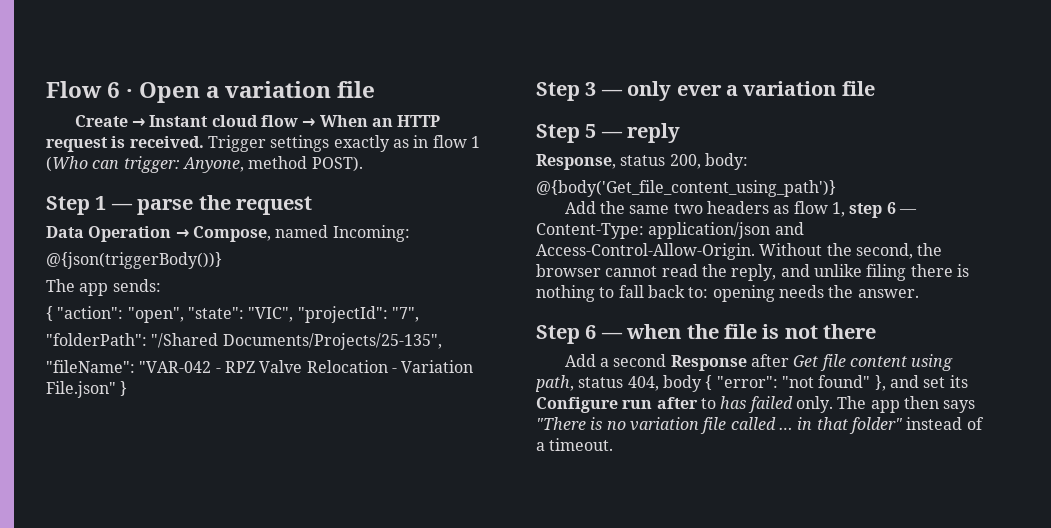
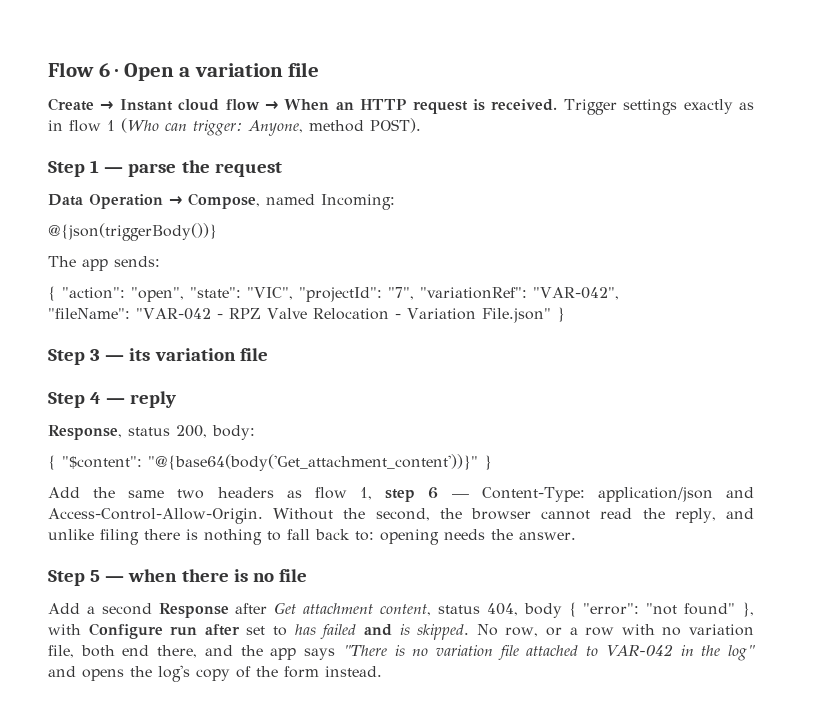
- { "action": "open", "state": "VIC", "projectId": "7",
- "folderPath": "/Shared Documents/Projects/25-135",
+ { "action": "open", "state": "VIC", "projectId": "7", "variationRef": "VAR-042",
- Step 3 — only ever a variation file
+ Step 3 — its variation file
- Step 5 — reply
+ Step 4 — reply
- @{body('Get_file_content_using_path')}
+ { "$content": "@{base64(body('Get_attachment_content'))}" }
- Step 6 — when the file is not there
+ Step 5 — when there is no file
- Add a second Response after Get file content using path, status 404, body { "error": "not found" }, and set its Configure run after to has failed only. The app then says "There is no variation file called … in that folder" instead of a timeout.
+ Add a second Response after Get attachment content, status 404, body { "error": "not found" }, with Configure run after set to has failed and is skipped. No row, or a row with no variation file, both end there, and the app says "There is no variation file attached to VAR-042 in the log" and opens the log's copy of the form instead.

